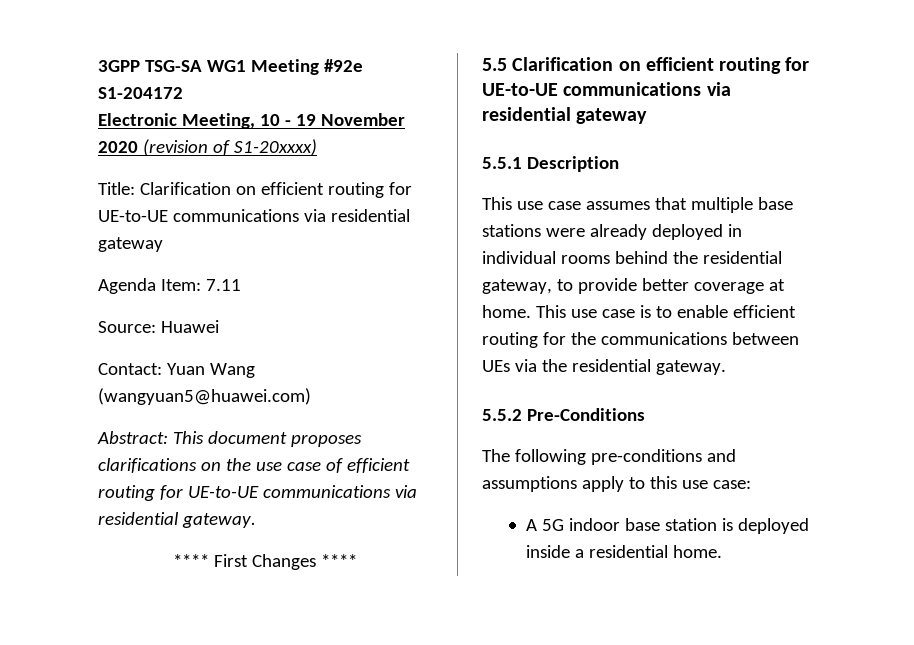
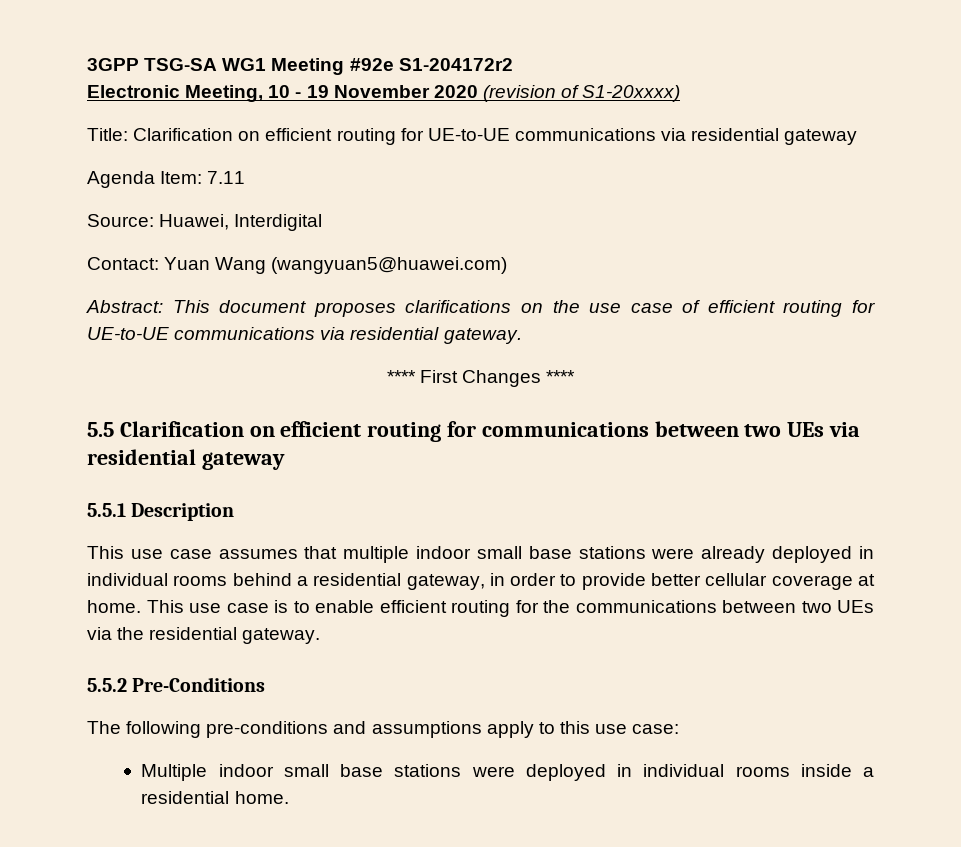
- 3GPP TSG-SA WG1 Meeting #92e S1-204172
+ 3GPP TSG-SA WG1 Meeting #92e S1-204172r2
- Source: Huawei
+ Source: Huawei, Interdigital
- 5.5 Clarification on efficient routing for UE-to-UE communications via residential gateway
+ 5.5 Clarification on efficient routing for communications between two UEs via residential gateway
- This use case assumes that multiple base stations were already deployed in individual rooms behind the residential gateway, to provide better coverage at home.
+ This use case assumes that multiple indoor small base stations were already deployed in individual rooms behind a residential gateway, in order to provide better cellular coverage at home.
- This use case is to enable efficient routing for the communications between UEs via the residential gateway.
+ This use case is to enable efficient routing for the communications between two UEs via the residential gateway.
- A 5G indoor base station is deployed inside a residential home.
+ Multiple indoor small base stations were deployed in individual rooms inside a residential home.

